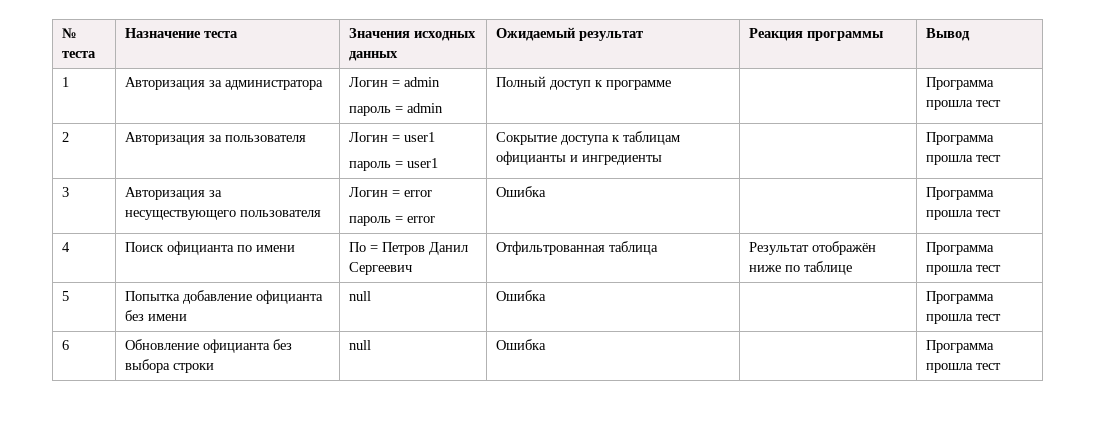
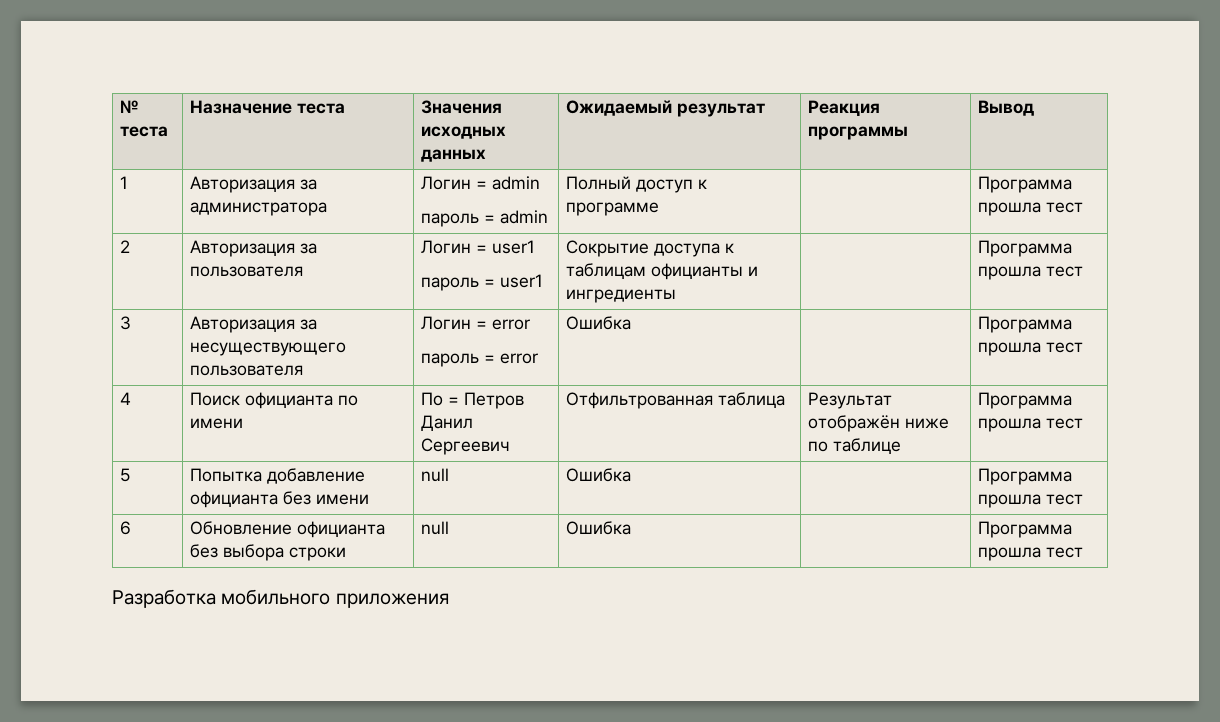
+ Разработка мобильного приложения

